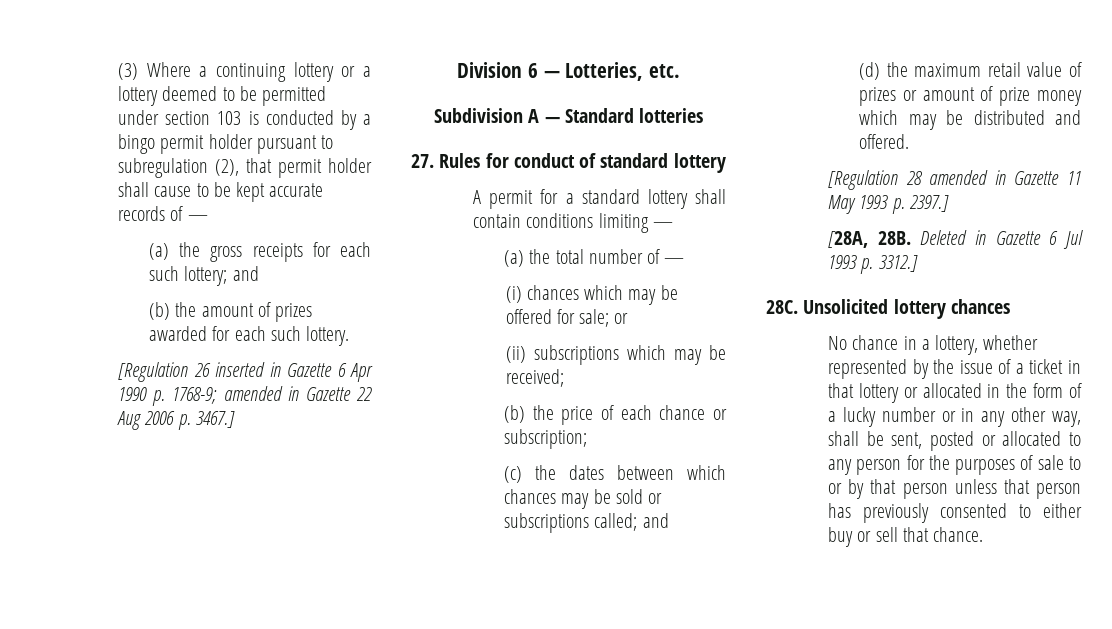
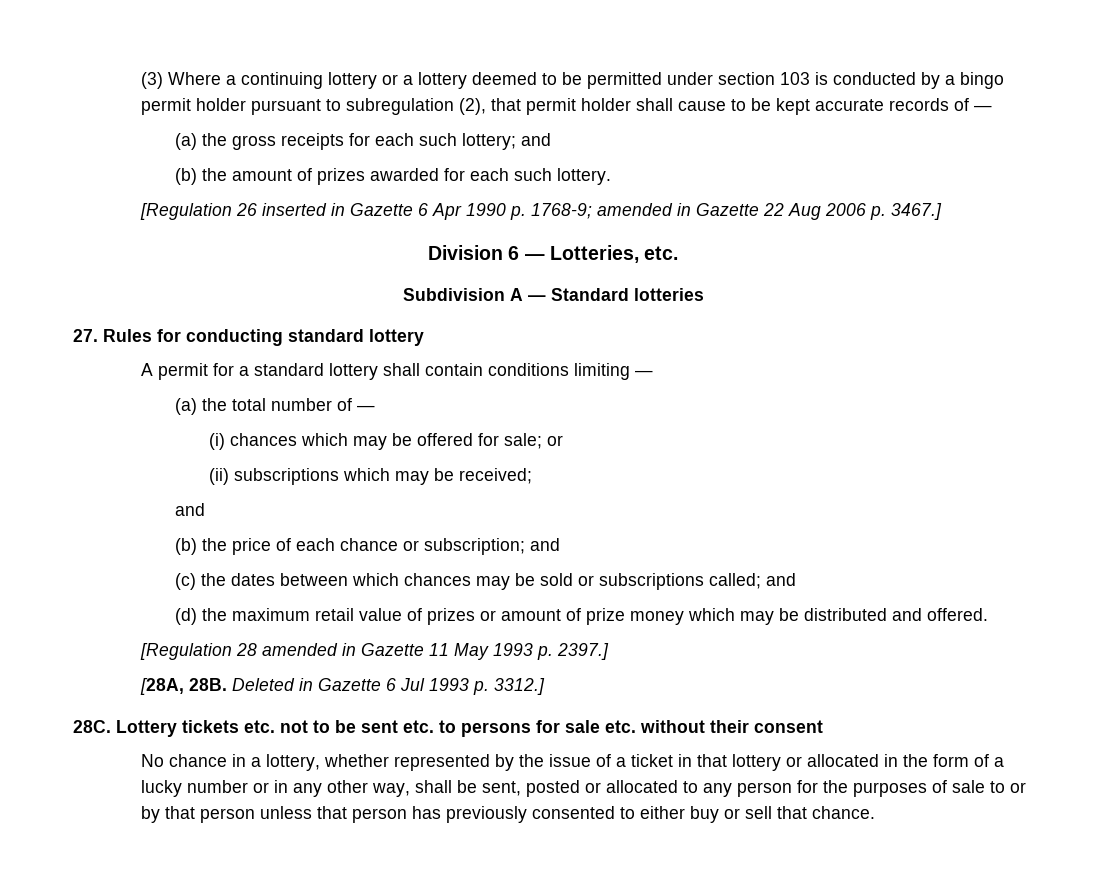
- 27. Rules for conduct of standard lottery
+ 27. Rules for conducting standard lottery
  (ii) subscriptions which may be received;
+ and
- (b) the price of each chance or subscription;
+ (b) the price of each chance or subscription; and
- Unsolicited lottery chances
+ Lottery tickets etc. not to be sent etc. to persons for sale etc. without their consent

